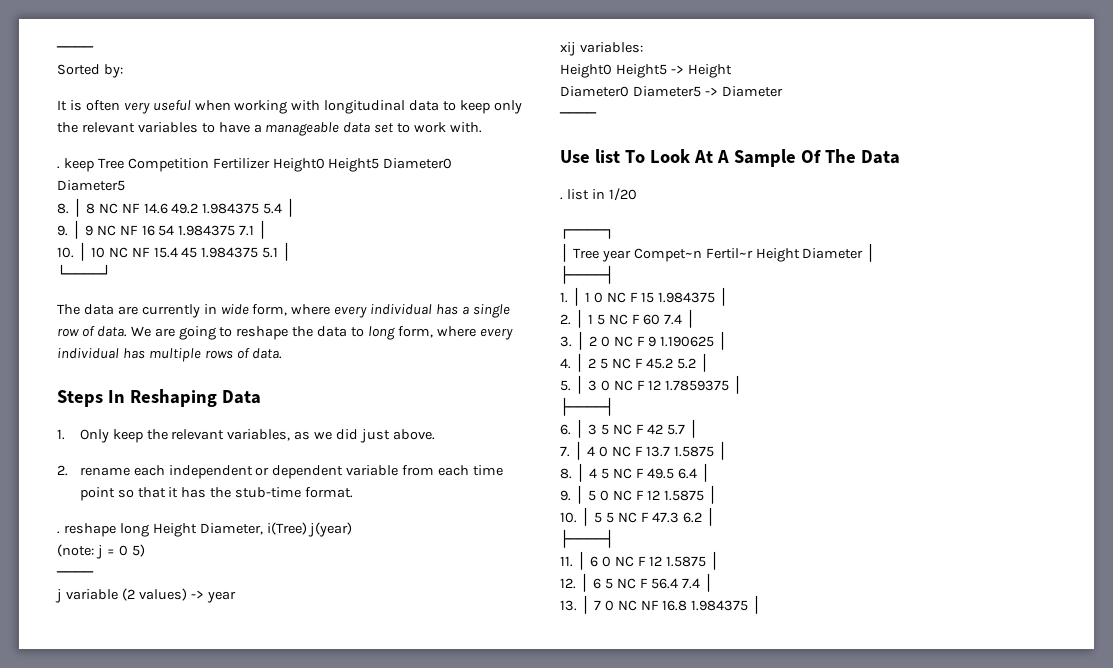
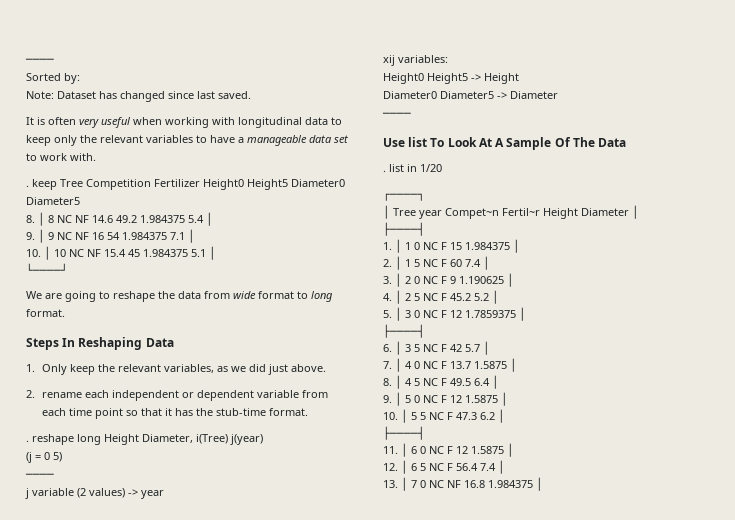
+ Note: Dataset has changed since last saved.
- The data are currently in wide form, where every individual has a single row of data. We are going to reshape the data to long form, where every individual has multiple rows of data.
+ We are going to reshape the data from wide format to long format.
- (note: j = 0 5)
+ (j = 0 5)

